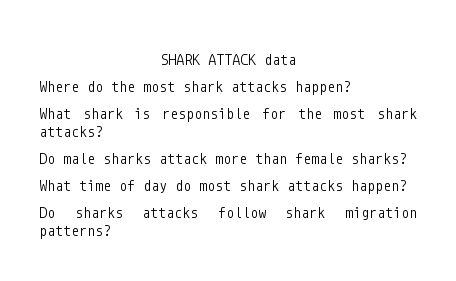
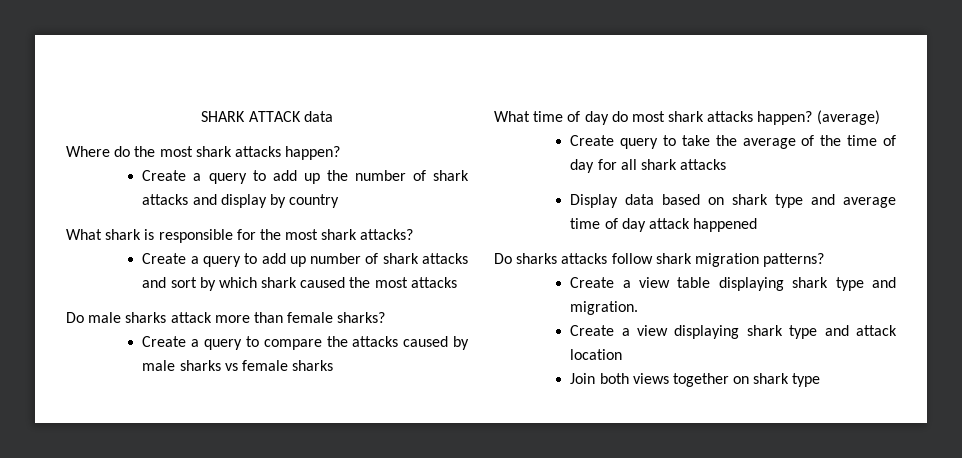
+ Create a query to add up the number of shark attacks and display by country
+ Create a query to add up number of shark attacks and sort by which shark caused the most attacks
+ Create a query to compare the attacks caused by male sharks vs female sharks
+ (average)
+ Create query to take the average of the time of day for all shark attacks
+ Display data based on shark type and average time of day attack happened
+ Create a view table displaying shark type and migration.
+ Create a view displaying shark type and attack location
+ Join both views together on shark type

